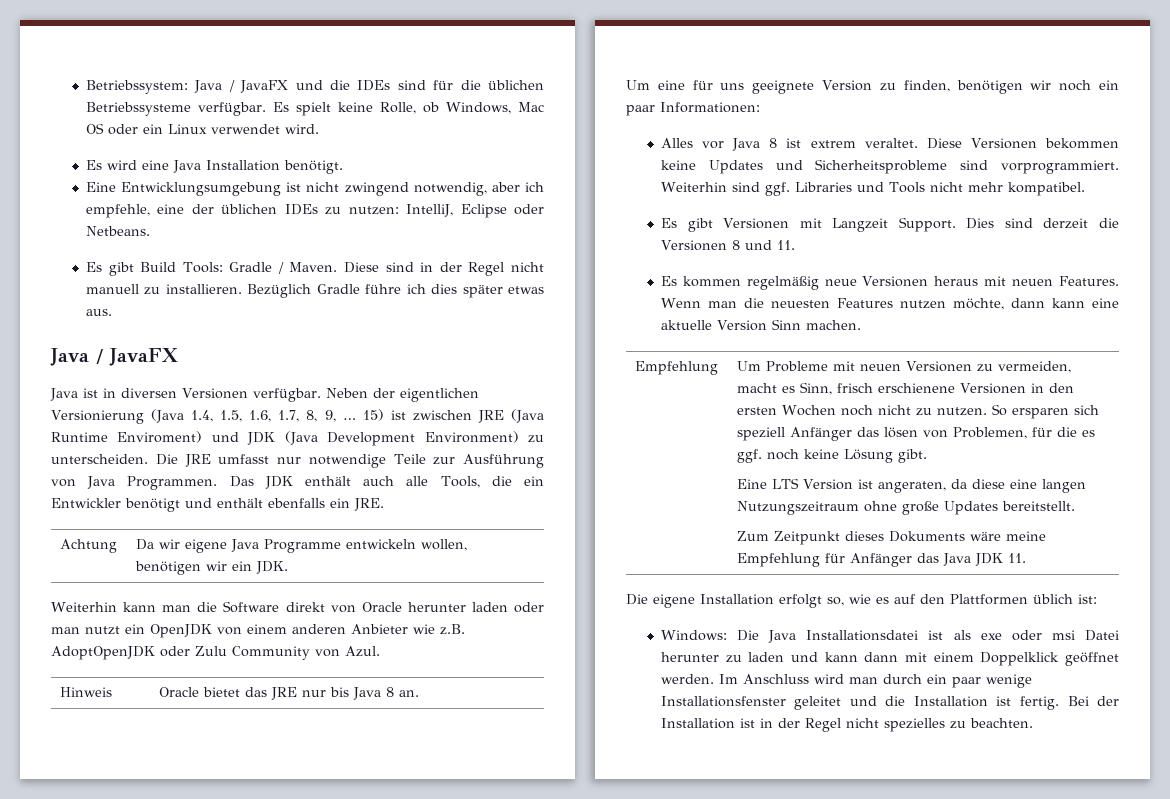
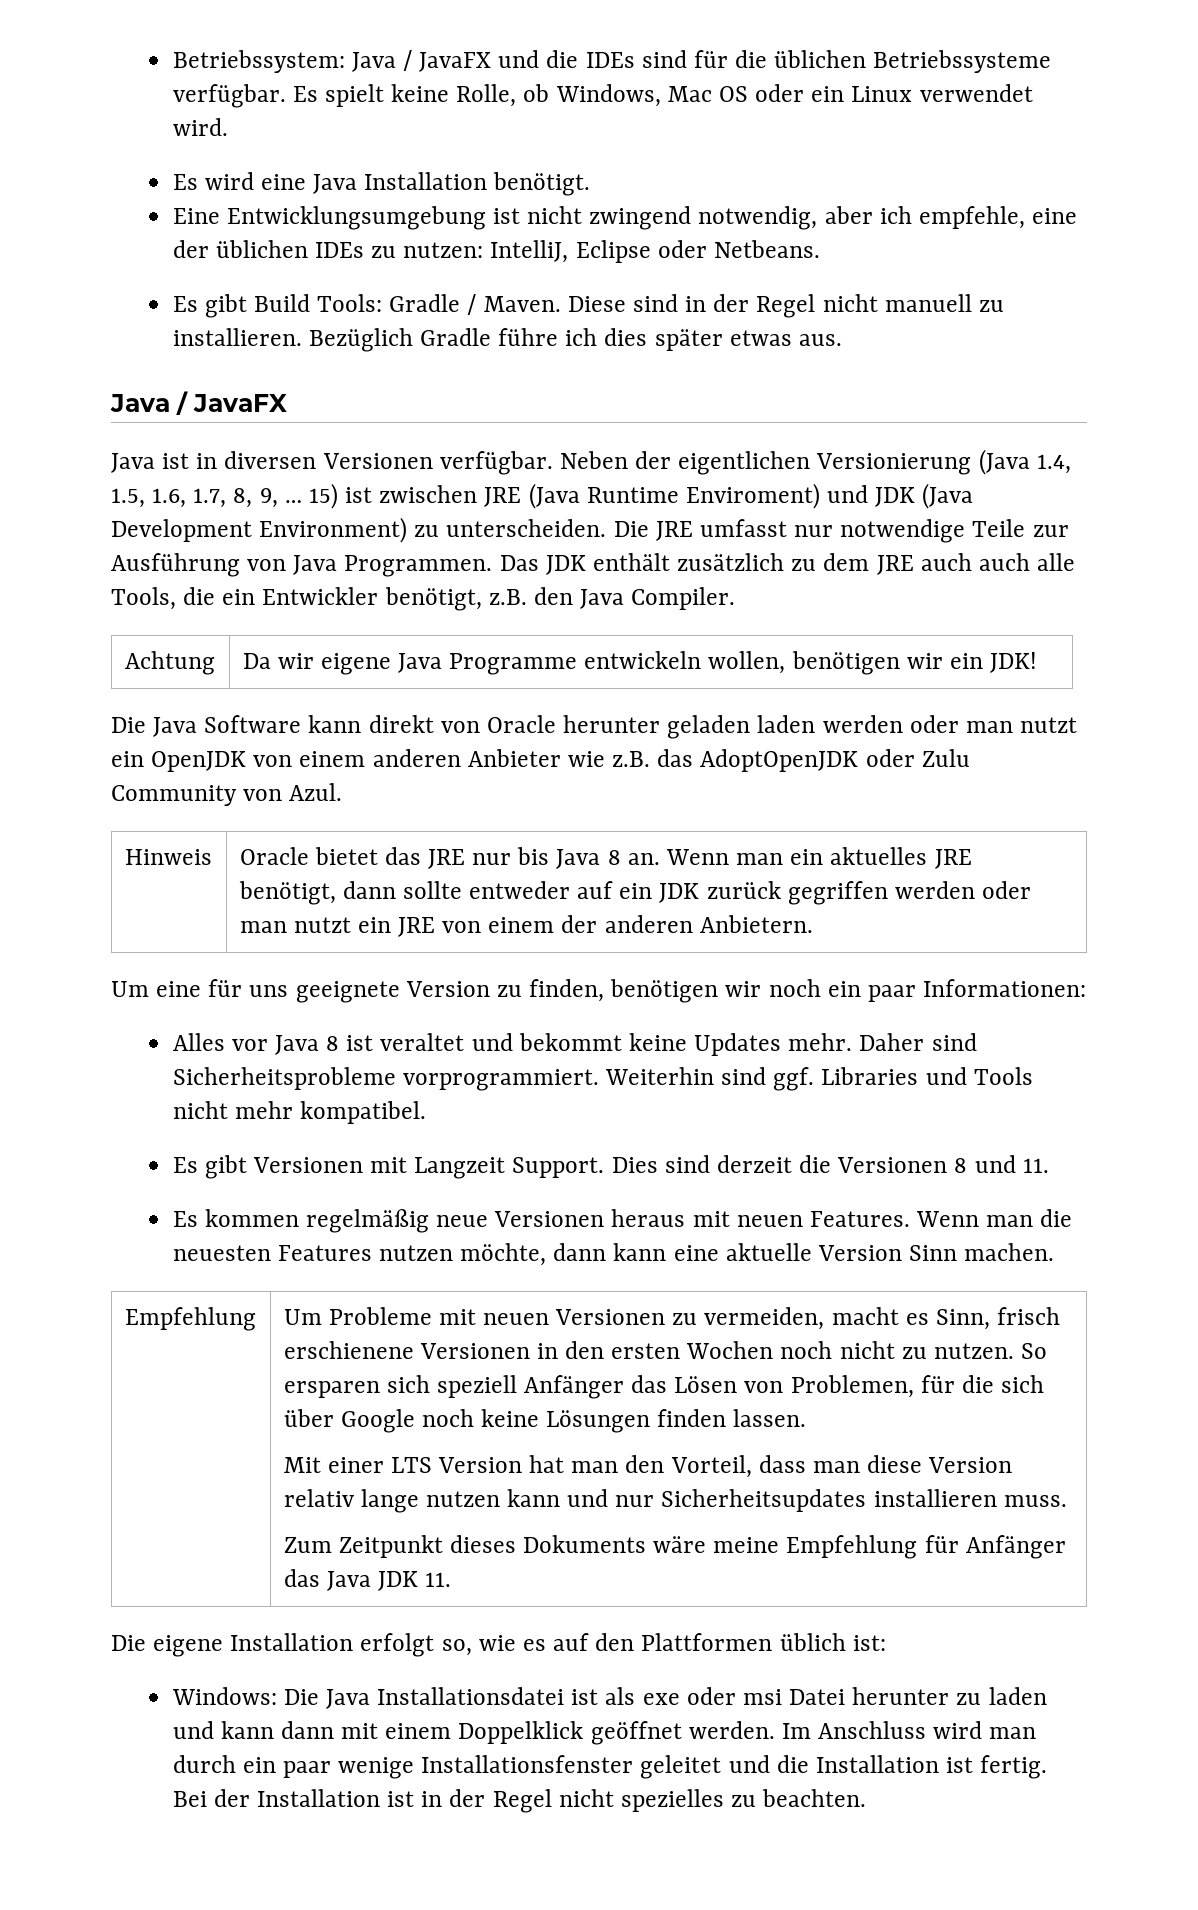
- Das JDK enthält auch alle Tools, die ein Entwickler benötigt und enthält ebenfalls ein JRE.
+ Das JDK enthält zusätzlich zu dem JRE auch auch alle Tools, die ein Entwickler benötigt, z.B. den Java Compiler.
- Achtung | Da wir eigene Java Programme entwickeln wollen, benötigen wir ein JDK.
- Weiterhin kann man die Software direkt von Oracle herunter laden oder man nutzt ein OpenJDK von einem anderen Anbieter wie z.B. AdoptOpenJDK oder Zulu Community von Azul.
+ Achtung | Da wir eigene Java Programme entwickeln wollen, benötigen wir ein JDK!
+ Die Java Software kann direkt von Oracle herunter geladen laden werden oder man nutzt ein OpenJDK von einem anderen Anbieter wie z.B. das AdoptOpenJDK oder Zulu Community von Azul.
- Hinweis | Oracle bietet das JRE nur bis Java 8 an.
+ Hinweis | Oracle bietet das JRE nur bis Java 8 an. Wenn man ein aktuelles JRE benötigt, dann sollte entweder auf ein JDK zurück gegriffen werden oder man nutzt ein JRE von einem der anderen Anbietern.
- Alles vor Java 8 ist extrem veraltet. Diese Versionen bekommen keine Updates und Sicherheitsprobleme sind vorprogrammiert.
+ Alles vor Java 8 ist veraltet und bekommt keine Updates mehr. Daher sind Sicherheitsprobleme vorprogrammiert.
- So ersparen sich speziell Anfänger das lösen von Problemen, für die es ggf. noch keine Lösung gibt.
- Eine LTS Version ist angeraten, da diese eine langen Nutzungszeitraum ohne große Updates bereitstellt.
+ So ersparen sich speziell Anfänger das Lösen von Problemen, für die sich über Google noch keine Lösungen finden lassen.
+ Mit einer LTS Version hat man den Vorteil, dass man diese Version relativ lange nutzen kann und nur Sicherheitsupdates installieren muss.

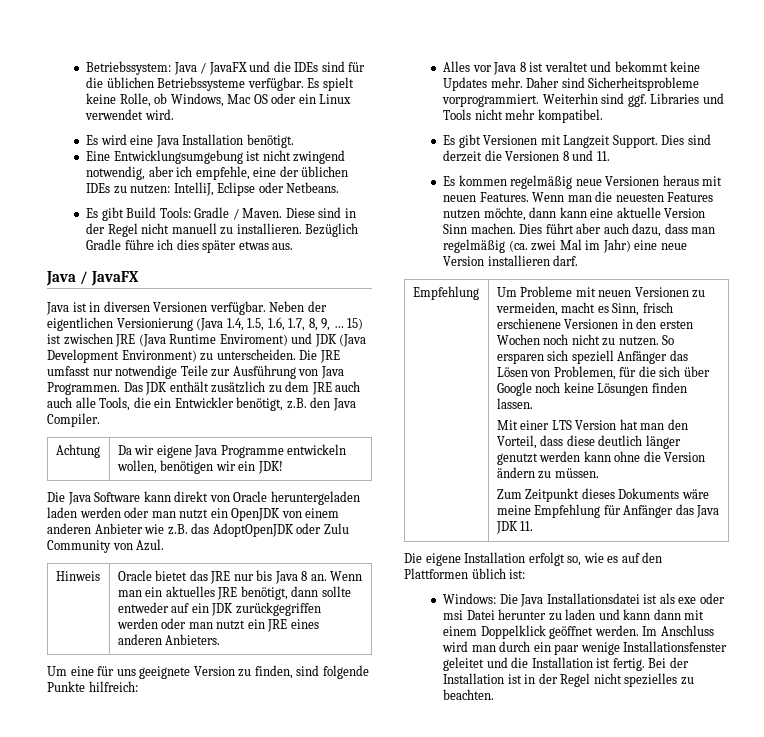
- Die Java Software kann direkt von Oracle herunter geladen laden werden oder man nutzt ein OpenJDK von einem anderen Anbieter wie z.B. das AdoptOpenJDK oder Zulu Community von Azul.
+ Die Java Software kann direkt von Oracle heruntergeladen laden werden oder man nutzt ein OpenJDK von einem anderen Anbieter wie z.B. das AdoptOpenJDK oder Zulu Community von Azul.
- Hinweis | Oracle bietet das JRE nur bis Java 8 an. Wenn man ein aktuelles JRE benötigt, dann sollte entweder auf ein JDK zurück gegriffen werden oder man nutzt ein JRE von einem der anderen Anbietern.
+ Hinweis | Oracle bietet das JRE nur bis Java 8 an. Wenn man ein aktuelles JRE benötigt, dann sollte entweder auf ein JDK zurückgegriffen werden oder man nutzt ein JRE eines anderen Anbieters.
- Um eine für uns geeignete Version zu finden, benötigen wir noch ein paar Informationen:
+ Um eine für uns geeignete Version zu finden, sind folgende Punkte hilfreich:
+ Dies führt aber auch dazu, dass man regelmäßig (ca. zwei Mal im Jahr) eine neue Version installieren darf.
- Mit einer LTS Version hat man den Vorteil, dass man diese Version relativ lange nutzen kann und nur Sicherheitsupdates installieren muss.
+ Mit einer LTS Version hat man den Vorteil, dass diese deutlich länger genutzt werden kann ohne die Version ändern zu müssen.

